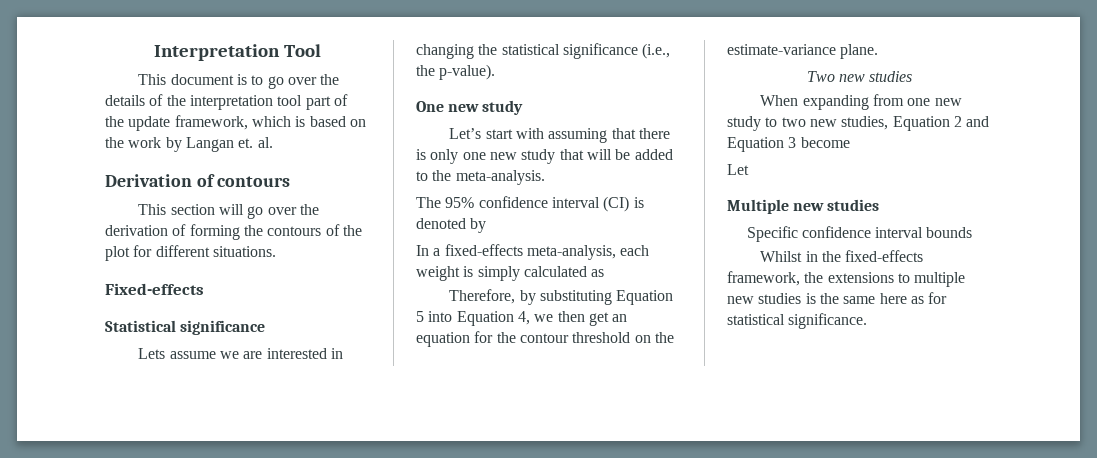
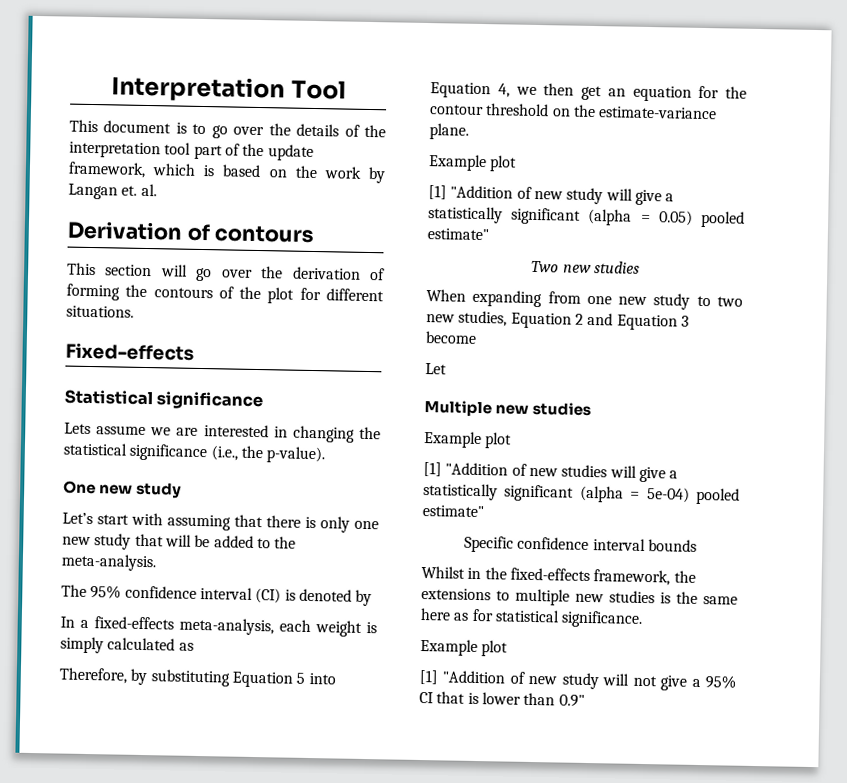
  Therefore, by substituting Equation 5 into Equation 4, we then get an equation for the contour threshold on the estimate-variance plane.
+ Example plot
+ [1] "Addition of new study will give a statistically significant (alpha = 0.05) pooled estimate"
  Multiple new studies
+ Example plot
+ [1] "Addition of new studies will give a statistically significant (alpha = 5e-04) pooled estimate"
  Whilst in the fixed-effects framework, the extensions to multiple new studies is the same here as for statistical significance.
+ Example plot
+ [1] "Addition of new study will not give a 95% CI that is lower than 0.9"

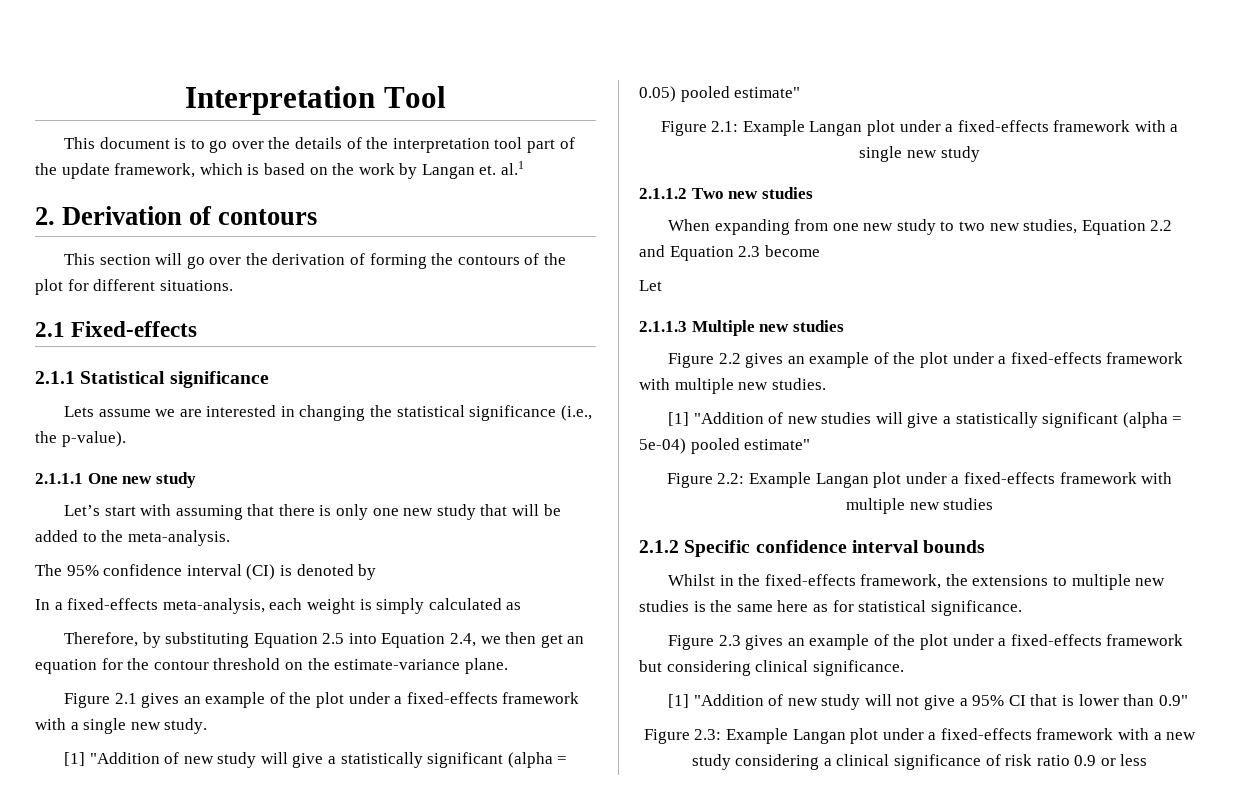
- This document is to go over the details of the interpretation tool part of the update framework, which is based on the work by Langan et. al.
- Derivation of contours
+ This document is to go over the details of the interpretation tool part of the update framework, which is based on the work by Langan et. al.1
+ 2. Derivation of contours
- Fixed-effects
+ 2.1 Fixed-effects
- Statistical significance
+ 2.1.1 Statistical significance
- One new study
+ 2.1.1.1 One new study
- Therefore, by substituting Equation 5 into Equation 4, we then get an equation for the contour threshold on the estimate-variance plane.
- Example plot
+ Therefore, by substituting Equation 2.5 into Equation 2.4, we then get an equation for the contour threshold on the estimate-variance plane.
+ Figure 2.1 gives an example of the plot under a fixed-effects framework with a single new study.
- Two new studies
+ Figure 2.1: Example Langan plot under a fixed-effects framework with a single new study
+ 2.1.1.2 Two new studies
- When expanding from one new study to two new studies, Equation 2 and Equation 3 become
+ When expanding from one new study to two new studies, Equation 2.2 and Equation 2.3 become
- Multiple new studies
- Example plot
+ 2.1.1.3 Multiple new studies
+ Figure 2.2 gives an example of the plot under a fixed-effects framework with multiple new studies.
- Specific confidence interval bounds
+ Figure 2.2: Example Langan plot under a fixed-effects framework with multiple new studies
+ 2.1.2 Specific confidence interval bounds
  Whilst in the fixed-effects framework, the extensions to multiple new studies is the same here as for statistical significance.
- Example plot
+ Figure 2.3 gives an example of the plot under a fixed-effects framework but considering clinical significance.
+ Figure 2.3: Example Langan plot under a fixed-effects framework with a new study considering a clinical significance of risk ratio 0.9 or less

